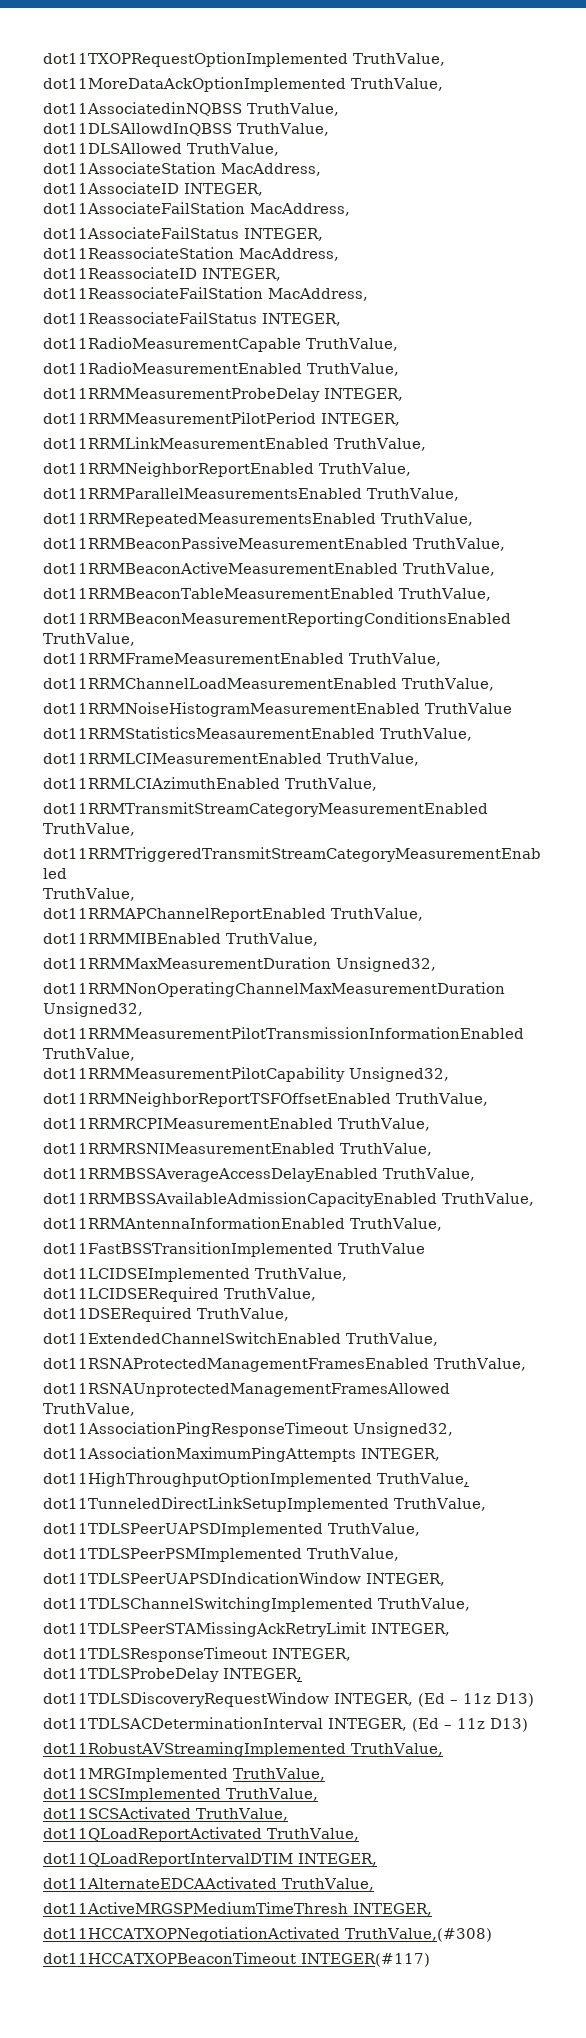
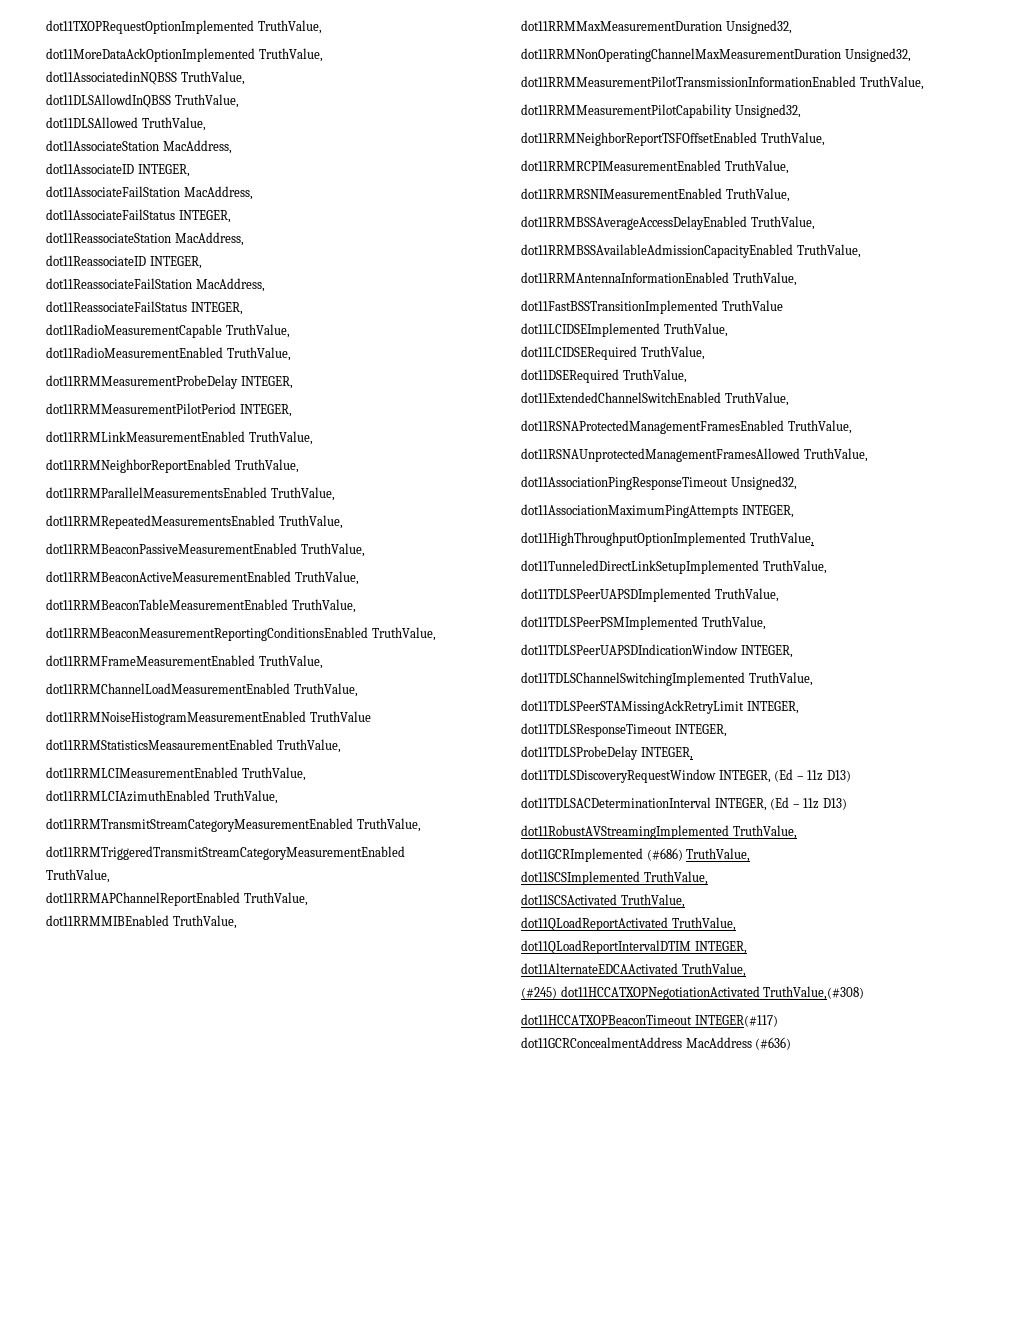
- dot11MRGImplemented TruthValue,
+ dot11GCRImplemented (#686) TruthValue,
- dot11ActiveMRGSPMediumTimeThresh INTEGER,
- dot11HCCATXOPNegotiationActivated TruthValue,(#308)
+ (#245) dot11HCCATXOPNegotiationActivated TruthValue,(#308)
+ dot11GCRConcealmentAddress MacAddress (#636)

